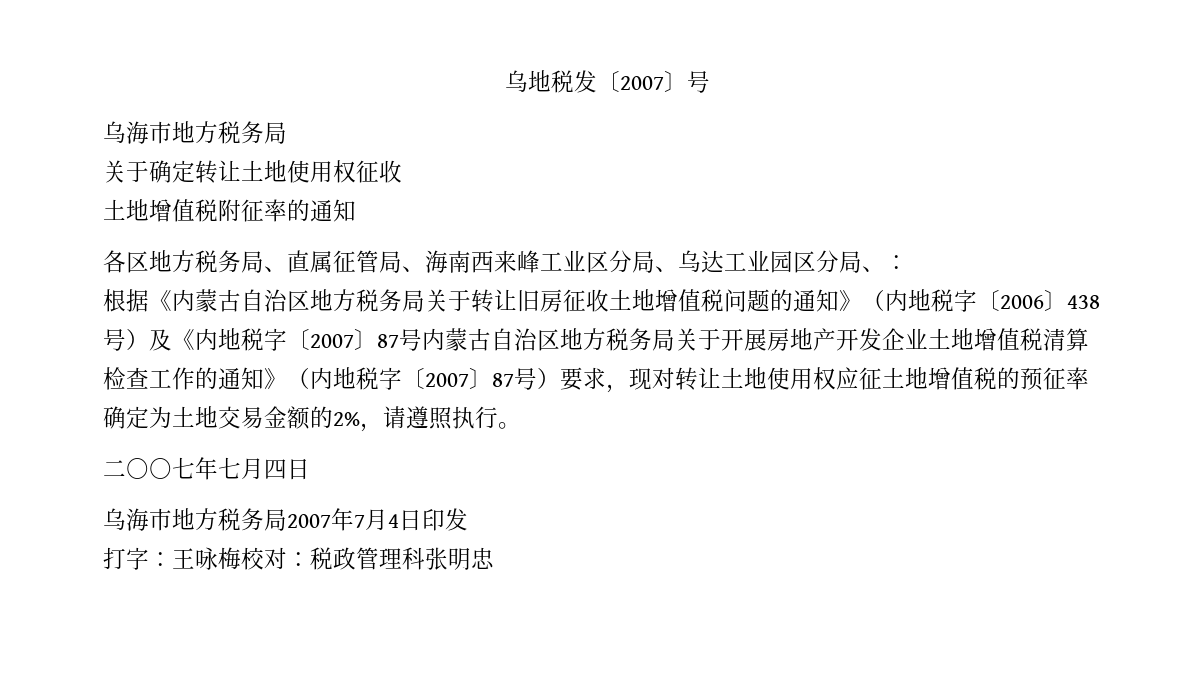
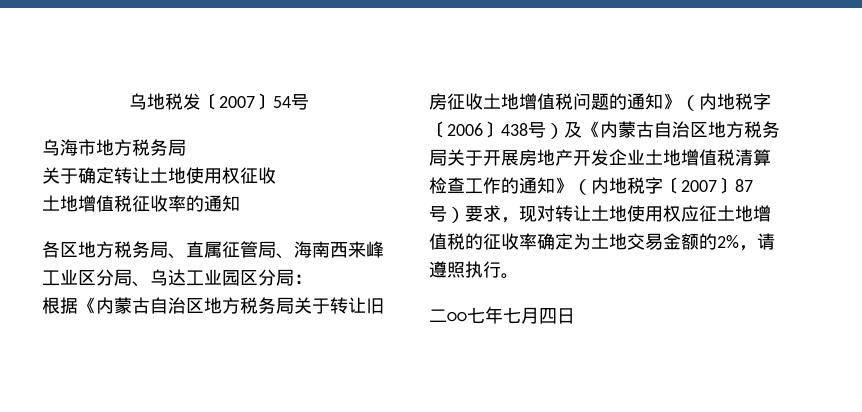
- 乌地税发〔2007〕号
+ 乌地税发〔2007〕54号
- 土地增值税附征率的通知
+ 土地增值税征收率的通知
- 各区地方税务局、直属征管局、海南西来峰工业区分局、乌达工业园区分局、：
+ 各区地方税务局、直属征管局、海南西来峰工业区分局、乌达工业园区分局：
- 根据《内蒙古自治区地方税务局关于转让旧房征收土地增值税问题的通知》（内地税字〔2006〕438号）及《内地税字〔2007〕87号内蒙古自治区地方税务局关于开展房地产开发企业土地增值税清算检查工作的通知》（内地税字〔2007〕87号）要求，现对转让土地使用权应征土地增值税的预征率确定为土地交易金额的2%，请遵照执行。
+ 根据《内蒙古自治区地方税务局关于转让旧房征收土地增值税问题的通知》（内地税字〔2006〕438号）及《内蒙古自治区地方税务局关于开展房地产开发企业土地增值税清算检查工作的通知》（内地税字〔2007〕87号）要求，现对转让土地使用权应征土地增值税的征收率确定为土地交易金额的2%，请遵照执行。
- 乌海市地方税务局2007年7月4日印发
- 打字：王咏梅校对：税政管理科张明忠

